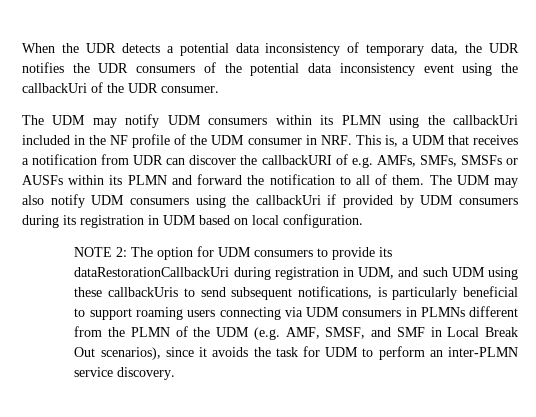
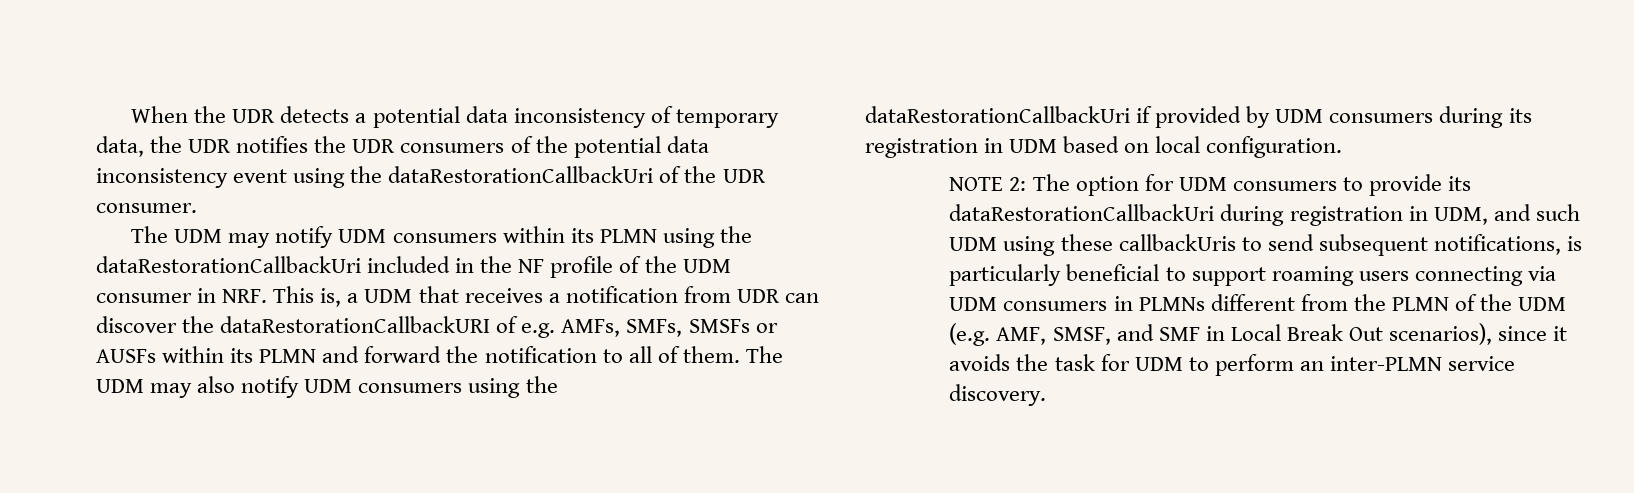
- When the UDR detects a potential data inconsistency of temporary data, the UDR notifies the UDR consumers of the potential data inconsistency event using the callbackUri of the UDR consumer.
+ When the UDR detects a potential data inconsistency of temporary data, the UDR notifies the UDR consumers of the potential data inconsistency event using the dataRestorationCallbackUri of the UDR consumer.
- The UDM may notify UDM consumers within its PLMN using the callbackUri included in the NF profile of the UDM consumer in NRF. This is, a UDM that receives a notification from UDR can discover the callbackURI of e.g. AMFs, SMFs, SMSFs or AUSFs within its PLMN and forward the notification to all of them.
+ The UDM may notify UDM consumers within its PLMN using the dataRestorationCallbackUri included in the NF profile of the UDM consumer in NRF. This is, a UDM that receives a notification from UDR can discover the dataRestorationCallbackURI of e.g. AMFs, SMFs, SMSFs or AUSFs within its PLMN and forward the notification to all of them.
- The UDM may also notify UDM consumers using the callbackUri if provided by UDM consumers during its registration in UDM based on local configuration.
+ The UDM may also notify UDM consumers using the dataRestorationCallbackUri if provided by UDM consumers during its registration in UDM based on local configuration.

